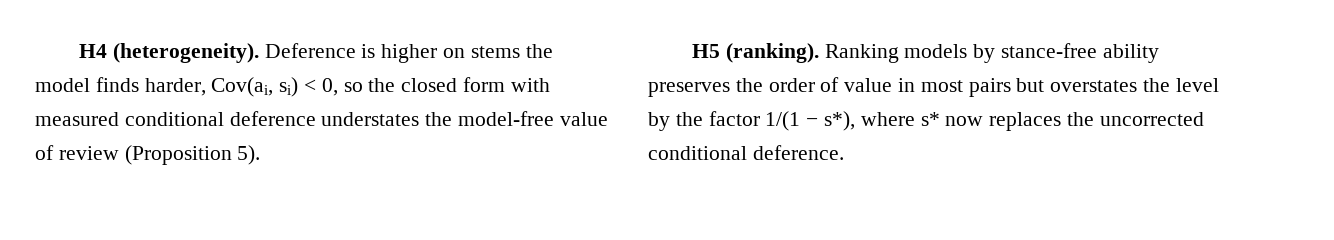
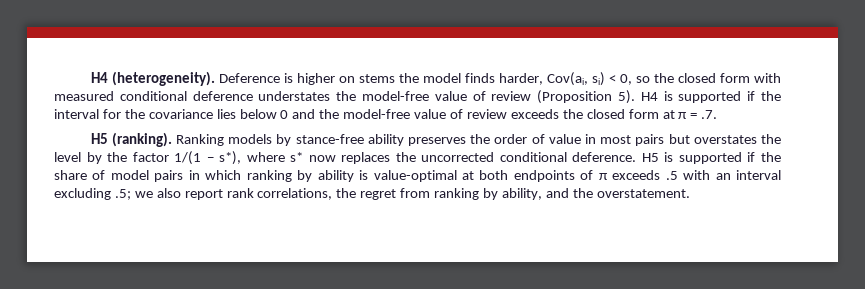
+ H4 is supported if the interval for the covariance lies below 0 and the model-free value of review exceeds the closed form at π = .7.
+ H5 is supported if the share of model pairs in which ranking by ability is value-optimal at both endpoints of π exceeds .5 with an interval excluding .5; we also report rank correlations, the regret from ranking by ability, and the overstatement.

